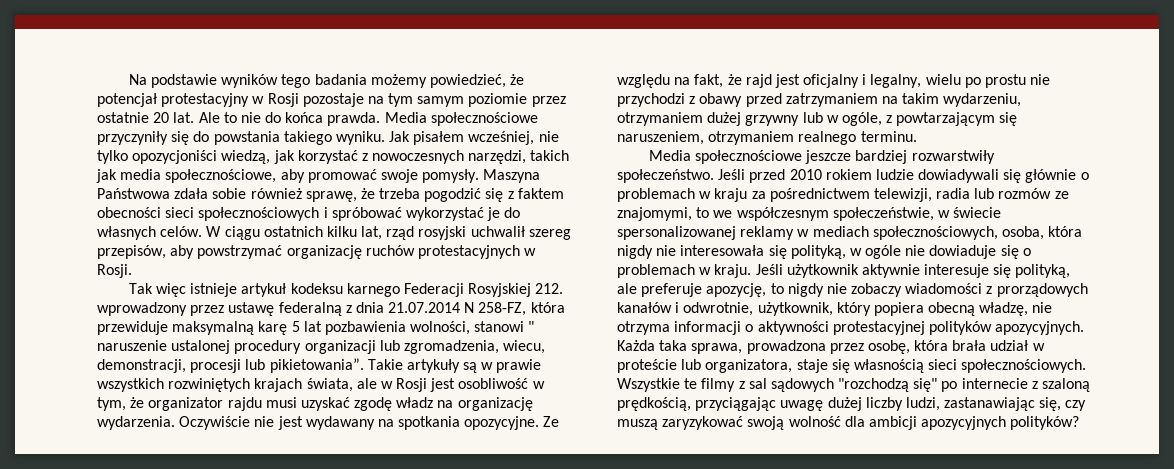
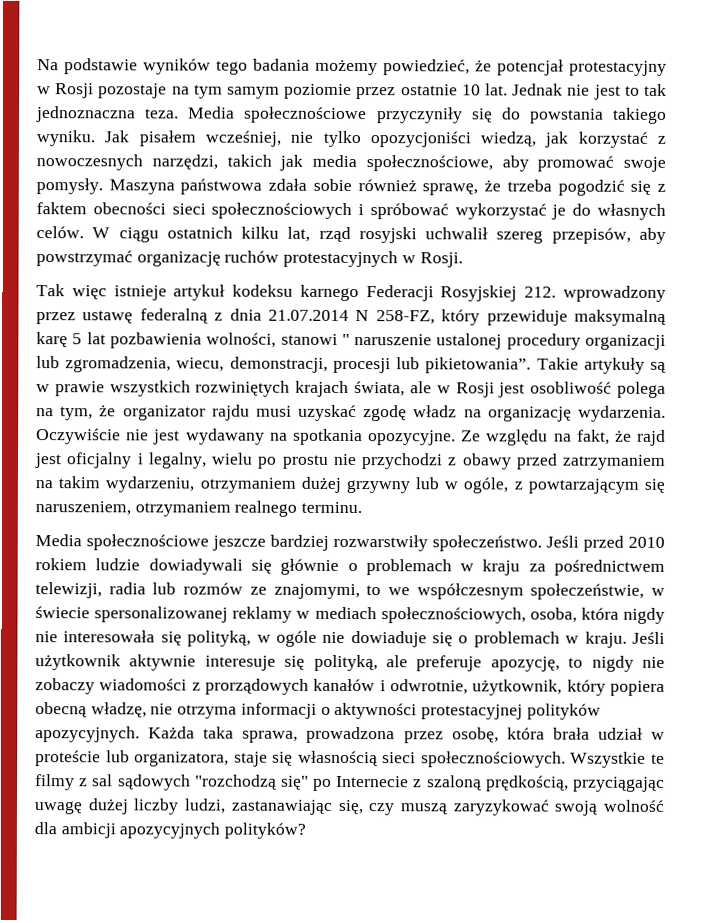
- Na podstawie wyników tego badania możemy powiedzieć, że potencjał protestacyjny w Rosji pozostaje na tym samym poziomie przez ostatnie 20 lat. Ale to nie do końca prawda.
+ Na podstawie wyników tego badania możemy powiedzieć, że potencjał protestacyjny w Rosji pozostaje na tym samym poziomie przez ostatnie 10 lat. Jednak nie jest to tak jednoznaczna teza.
- Maszyna Państwowa zdała sobie również sprawę, że trzeba pogodzić się z faktem obecności sieci społecznościowych i spróbować wykorzystać je do własnych celów.
+ Maszyna państwowa zdała sobie również sprawę, że trzeba pogodzić się z faktem obecności sieci społecznościowych i spróbować wykorzystać je do własnych celów.
- Tak więc istnieje artykuł kodeksu karnego Federacji Rosyjskiej 212. wprowadzony przez ustawę federalną z dnia 21.07.2014 N 258-FZ, która przewiduje maksymalną karę 5 lat pozbawienia wolności, stanowi " naruszenie ustalonej procedury organizacji lub zgromadzenia, wiecu, demonstracji, procesji lub pikietowania”.
+ Tak więc istnieje artykuł kodeksu karnego Federacji Rosyjskiej 212. wprowadzony przez ustawę federalną z dnia 21.07.2014 N 258-FZ, który przewiduje maksymalną karę 5 lat pozbawienia wolności, stanowi " naruszenie ustalonej procedury organizacji lub zgromadzenia, wiecu, demonstracji, procesji lub pikietowania”.
- Takie artykuły są w prawie wszystkich rozwiniętych krajach świata, ale w Rosji jest osobliwość w tym, że organizator rajdu musi uzyskać zgodę władz na organizację wydarzenia.
+ Takie artykuły są w prawie wszystkich rozwiniętych krajach świata, ale w Rosji jest osobliwość polega na tym, że organizator rajdu musi uzyskać zgodę władz na organizację wydarzenia.
- Wszystkie te filmy z sal sądowych "rozchodzą się" po internecie z szaloną prędkością, przyciągając uwagę dużej liczby ludzi, zastanawiając się, czy muszą zaryzykować swoją wolność dla ambicji apozycyjnych polityków?
+ Wszystkie te filmy z sal sądowych "rozchodzą się" po Internecie z szaloną prędkością, przyciągając uwagę dużej liczby ludzi, zastanawiając się, czy muszą zaryzykować swoją wolność dla ambicji apozycyjnych polityków?

